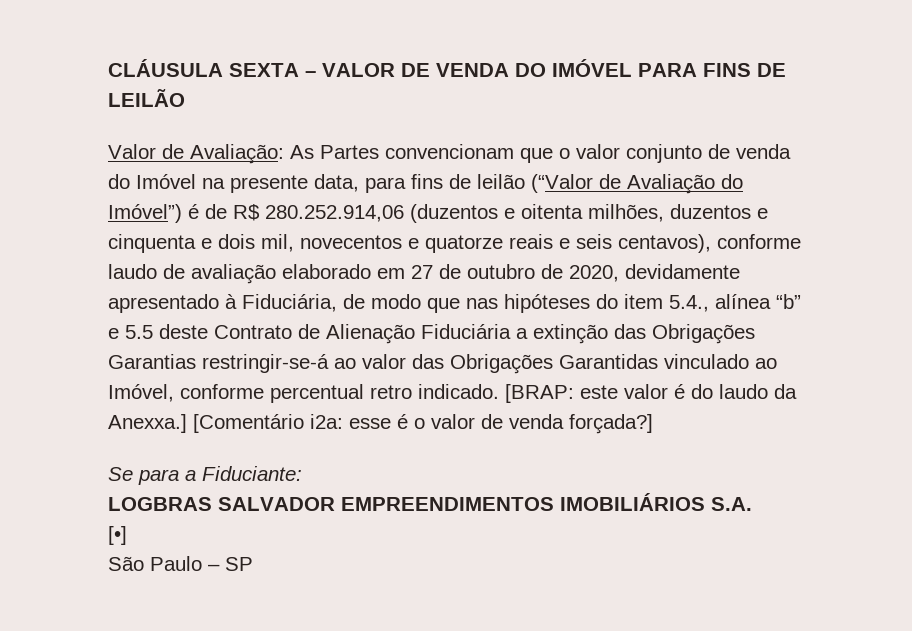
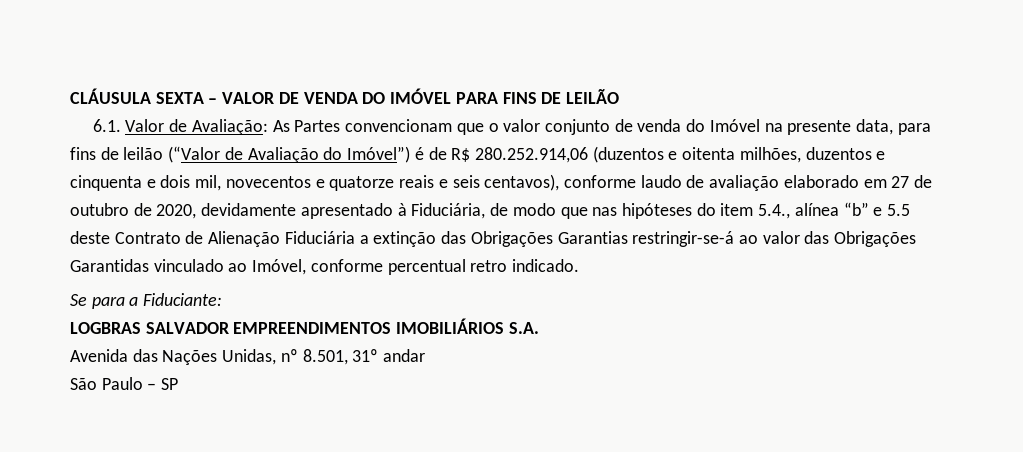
- Valor de Avaliação:
+ 6.1. Valor de Avaliação:
- [BRAP: este valor é do laudo da Anexxa.] [Comentário i2a: esse é o valor de venda forçada?]
- [•]
+ Avenida das Nações Unidas, nº 8.501, 31º andar

